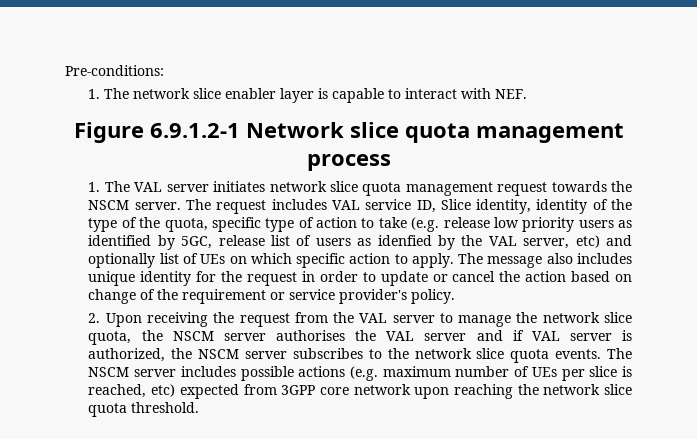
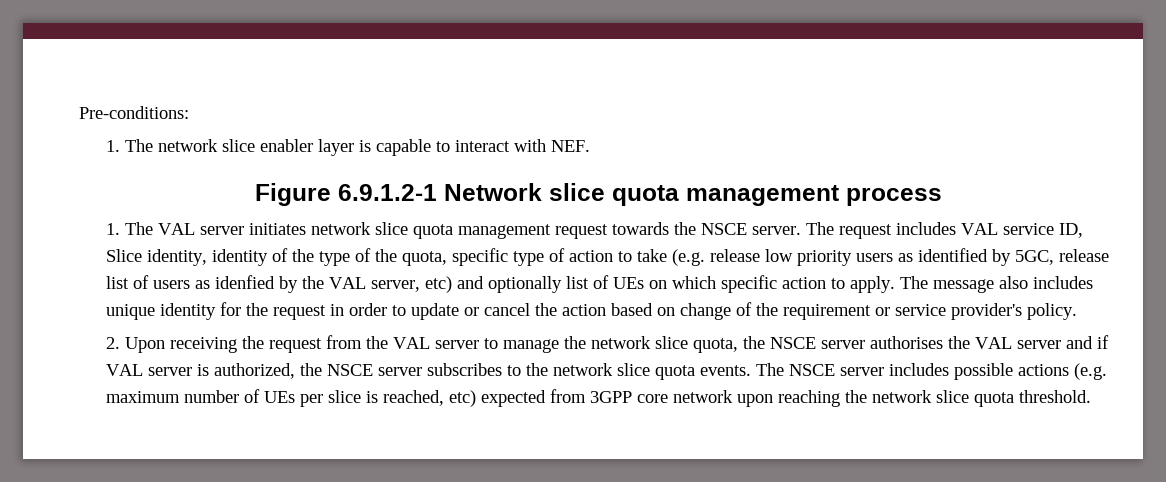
- 1. The VAL server initiates network slice quota management request towards the NSCM server.
+ 1. The VAL server initiates network slice quota management request towards the NSCE server.
- 2. Upon receiving the request from the VAL server to manage the network slice quota, the NSCM server authorises the VAL server and if VAL server is authorized, the NSCM server subscribes to the network slice quota events.
+ 2. Upon receiving the request from the VAL server to manage the network slice quota, the NSCE server authorises the VAL server and if VAL server is authorized, the NSCE server subscribes to the network slice quota events.
- The NSCM server includes possible actions (e.g. maximum number of UEs per slice is reached, etc) expected from 3GPP core network upon reaching the network slice quota threshold.
+ The NSCE server includes possible actions (e.g. maximum number of UEs per slice is reached, etc) expected from 3GPP core network upon reaching the network slice quota threshold.

